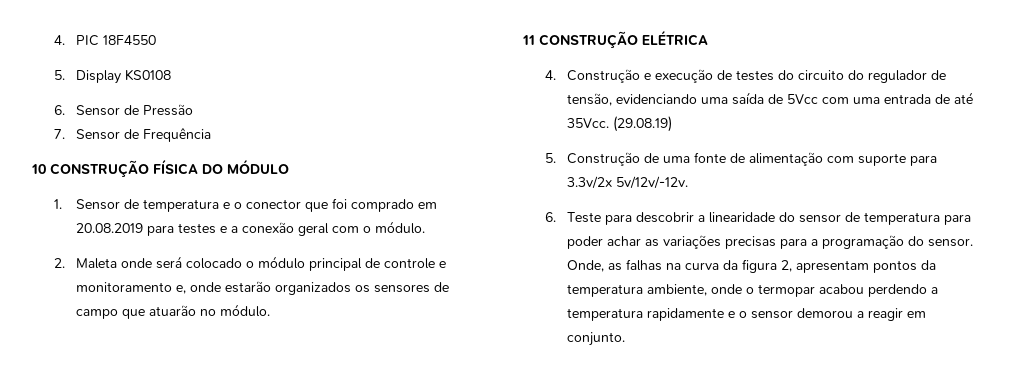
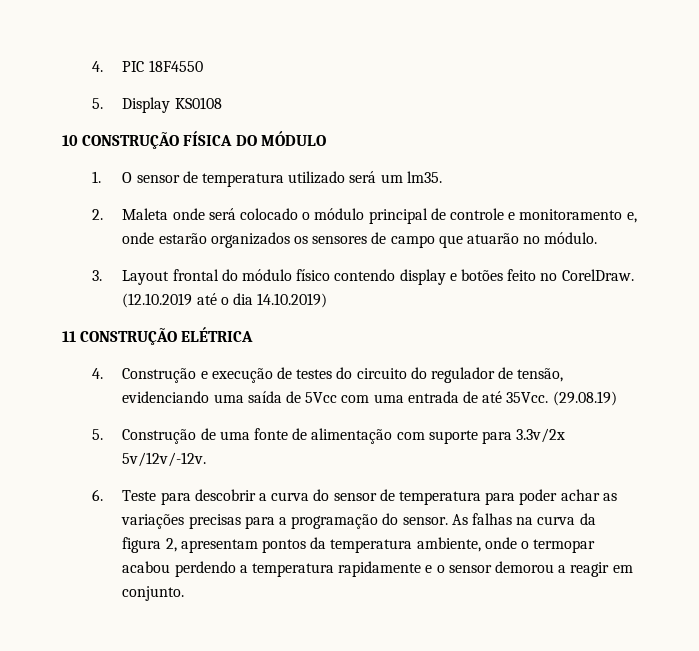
- 6. Sensor de Pressão
- 7. Sensor de Frequência
- 1. Sensor de temperatura e o conector que foi comprado em 20.08.2019 para testes e a conexão geral com o módulo.
+ 1. O sensor de temperatura utilizado será um lm35.
+ 3. Layout frontal do módulo físico contendo display e botões feito no CorelDraw. (12.10.2019 até o dia 14.10.2019)
- 6. Teste para descobrir a linearidade do sensor de temperatura para poder achar as variações precisas para a programação do sensor.
+ 6. Teste para descobrir a curva do sensor de temperatura para poder achar as variações precisas para a programação do sensor.
- Onde, as falhas na curva da figura 2, apresentam pontos da temperatura ambiente, onde o termopar acabou perdendo a temperatura rapidamente e o sensor demorou a reagir em conjunto.
+ As falhas na curva da figura 2, apresentam pontos da temperatura ambiente, onde o termopar acabou perdendo a temperatura rapidamente e o sensor demorou a reagir em conjunto.

